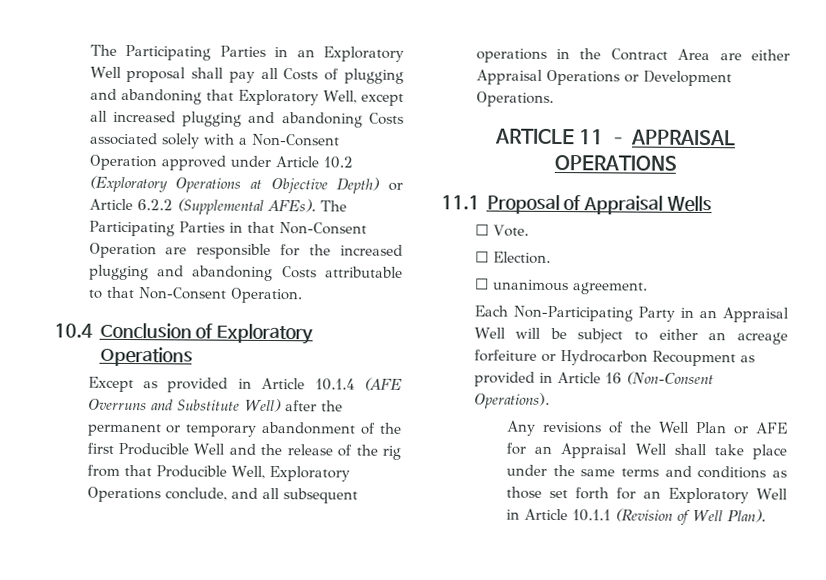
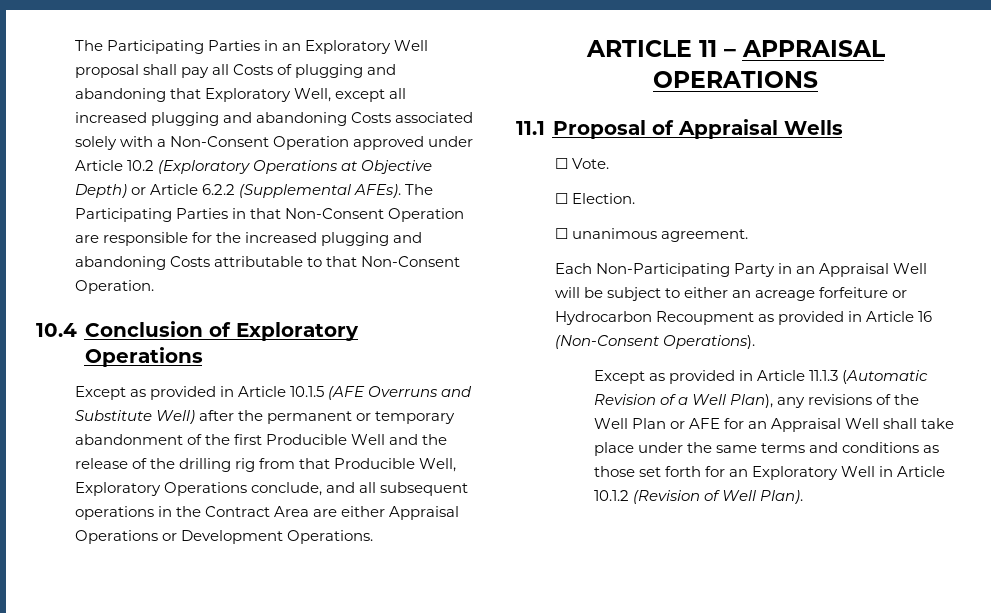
- Except as provided in Article 10.1.4 (AFE Overruns and Substitute Well) after the permanent or temporary abandonment of the first Producible Well and the release of the rig from that Producible Well, Exploratory Operations conclude, and all subsequent operations in the Contract Area are either Appraisal Operations or Development Operations.
+ Except as provided in Article 10.1.5 (AFE Overruns and Substitute Well) after the permanent or temporary abandonment of the first Producible Well and the release of the drilling rig from that Producible Well, Exploratory Operations conclude, and all subsequent operations in the Contract Area are either Appraisal Operations or Development Operations.
- Any revisions of the Well Plan or AFE for an Appraisal Well shall take place under the same terms and conditions as those set forth for an Exploratory Well in Article 10.1.1 (Revision of Well Plan).
+ Except as provided in Article 11.1.3 (Automatic Revision of a Well Plan), any revisions of the Well Plan or AFE for an Appraisal Well shall take place under the same terms and conditions as those set forth for an Exploratory Well in Article 10.1.2 (Revision of Well Plan).

